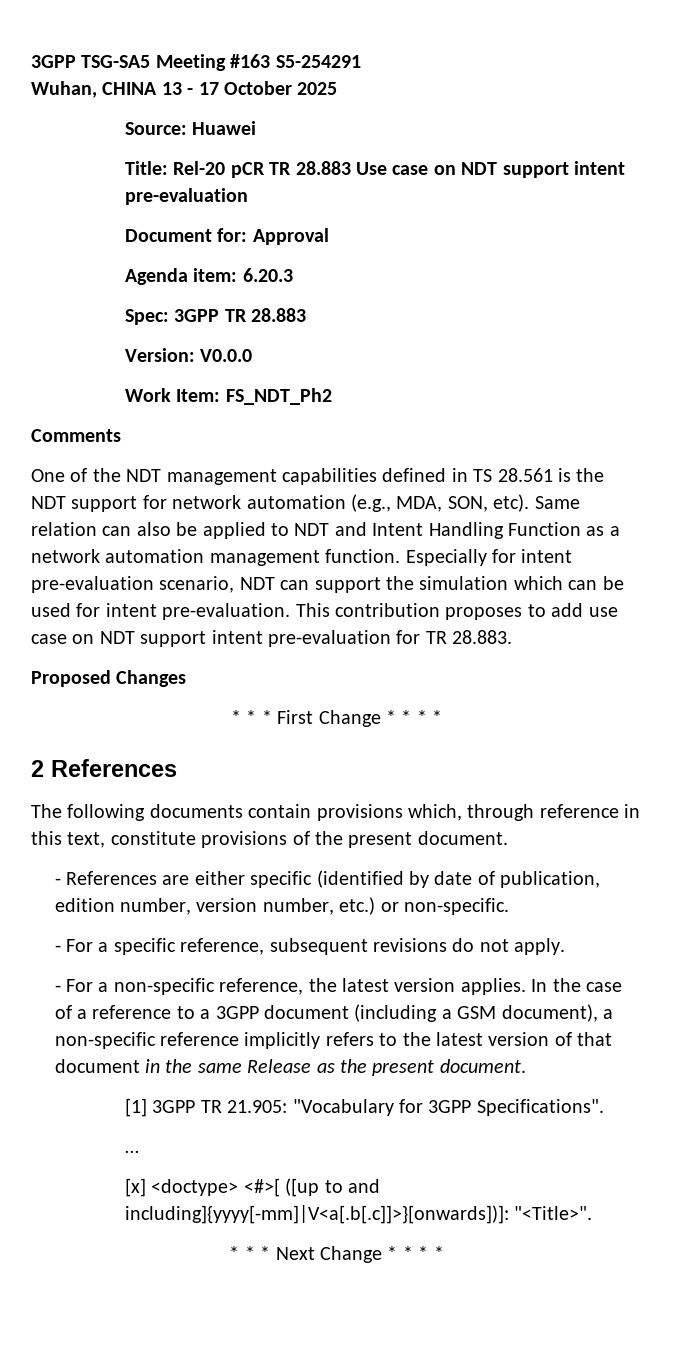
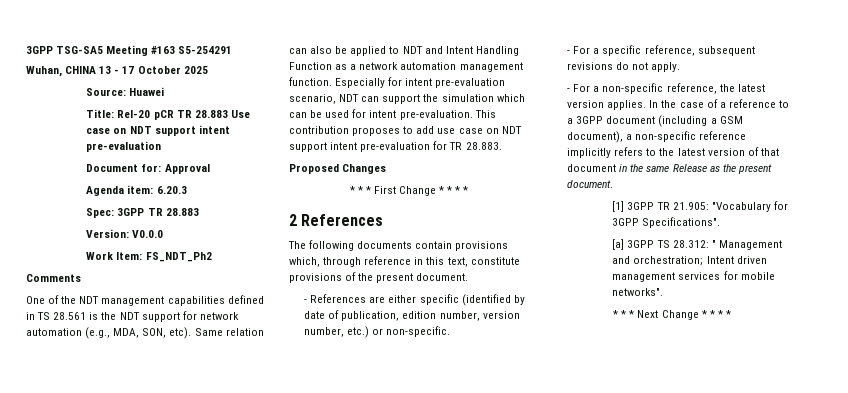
- …
- [x] <doctype> <#>[ ([up to and including]{yyyy[-mm]|V<a[.b[.c]]>}[onwards])]: "<Title>".
+ [a] 3GPP TS 28.312: " Management and orchestration; Intent driven management services for mobile networks".

